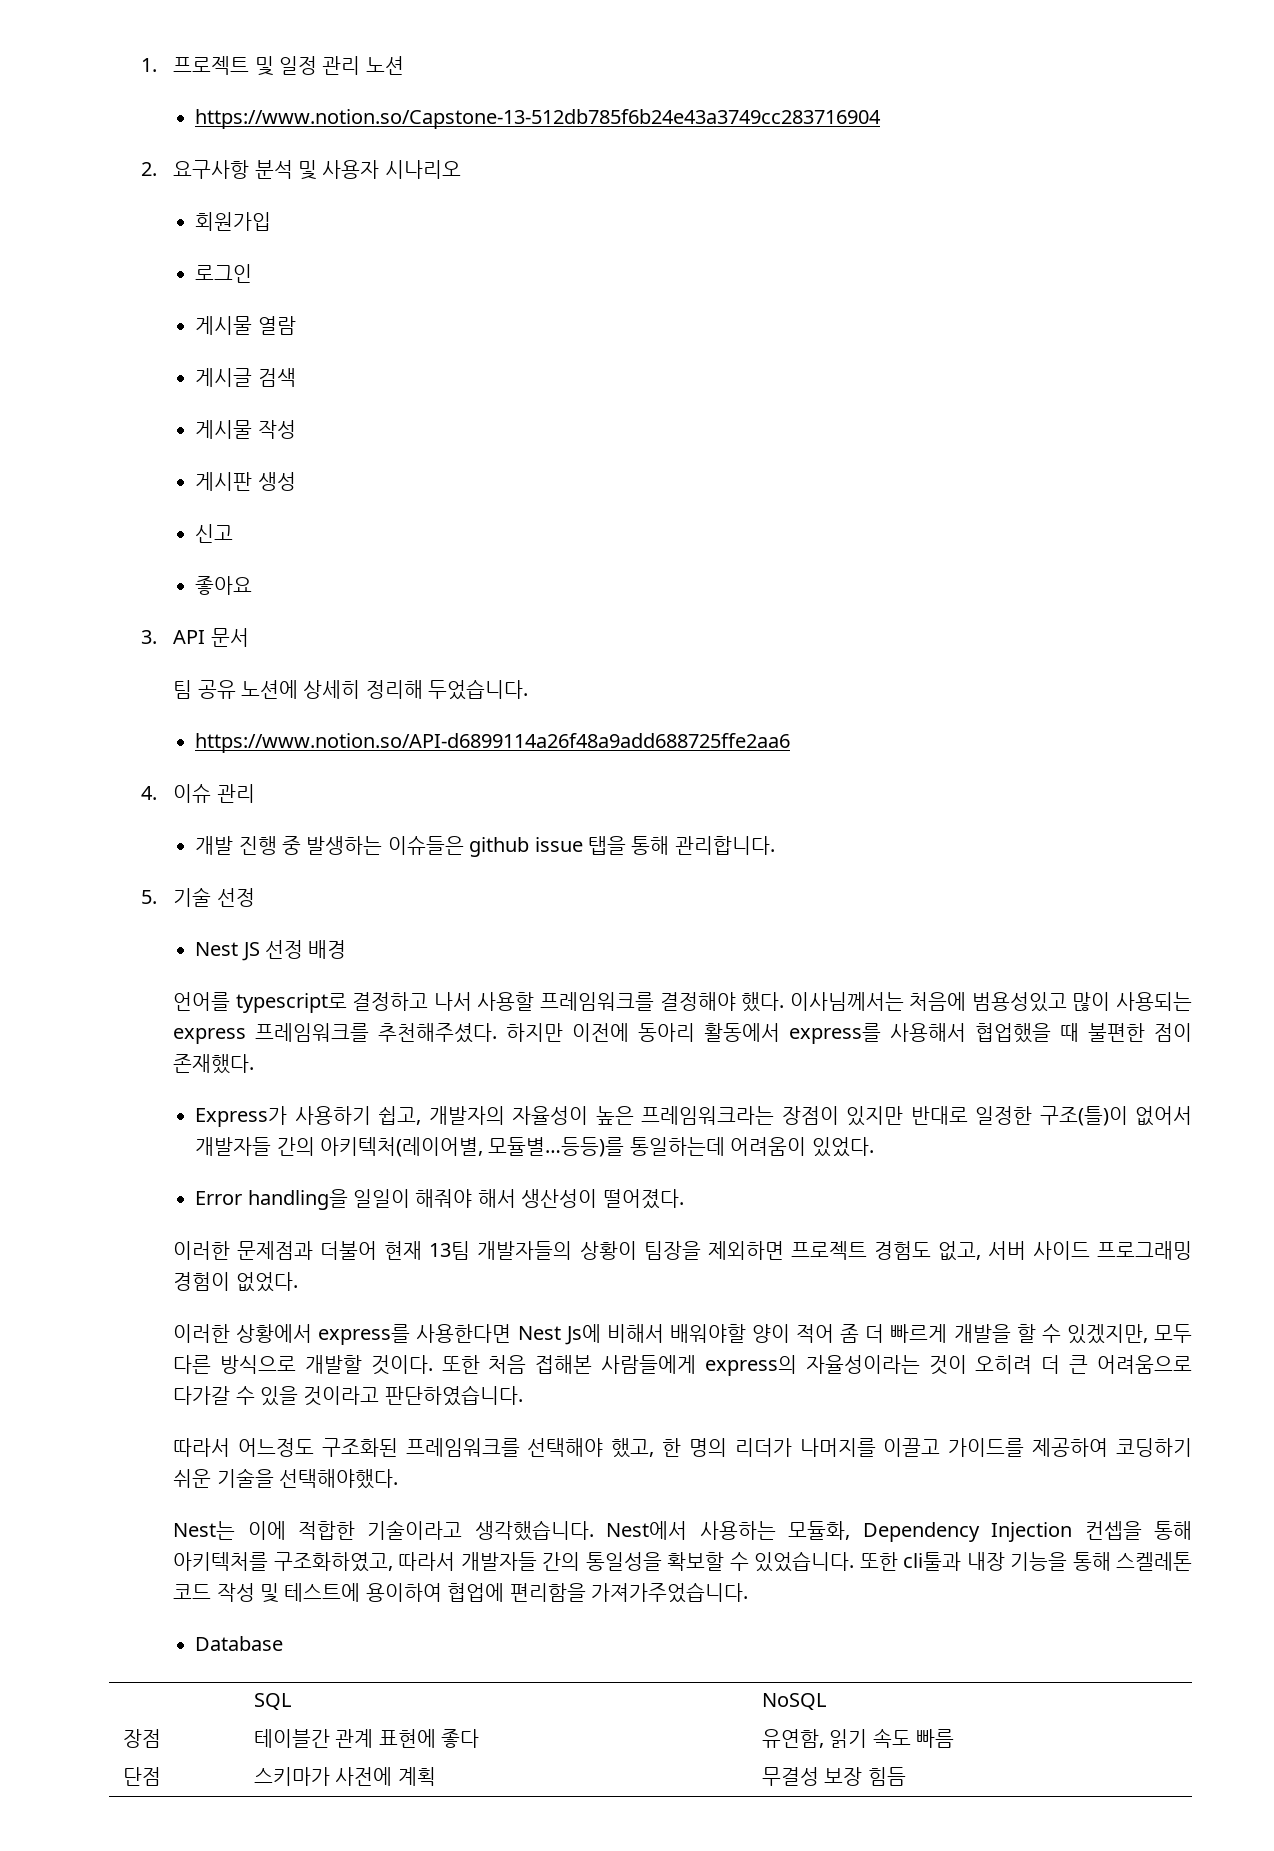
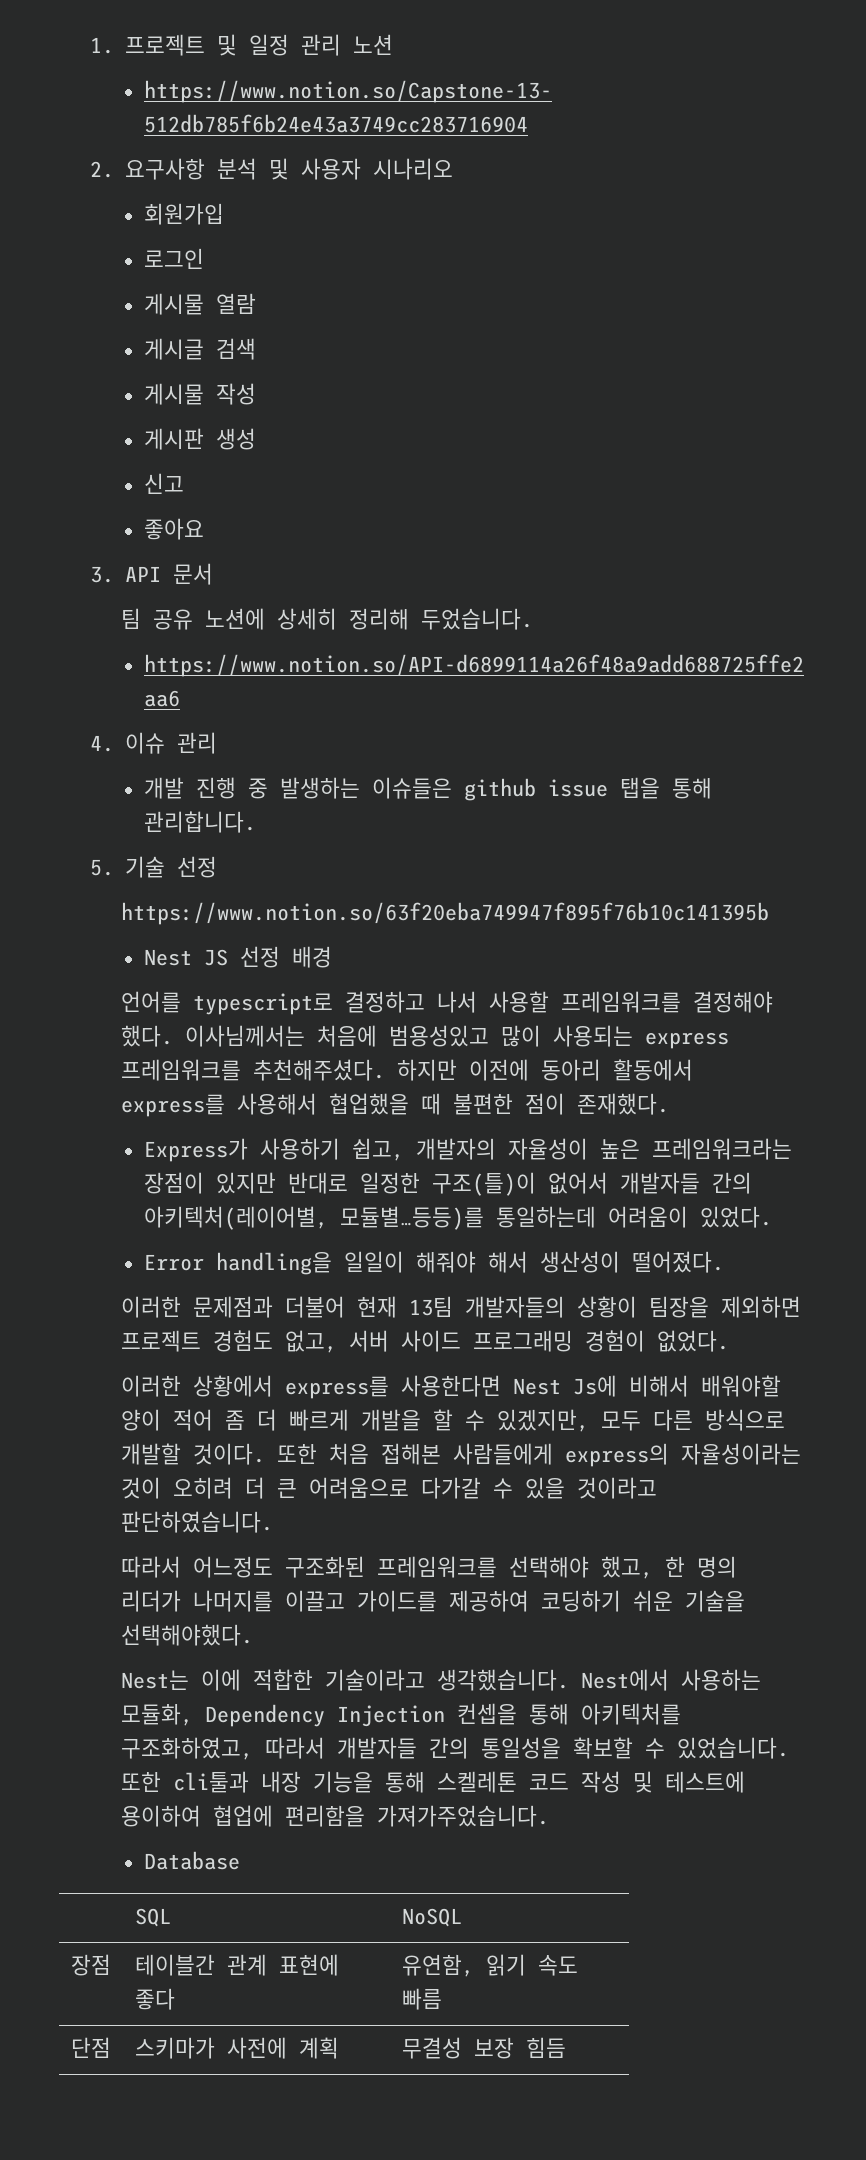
+ https://www.notion.so/63f20eba749947f895f76b10c141395b

